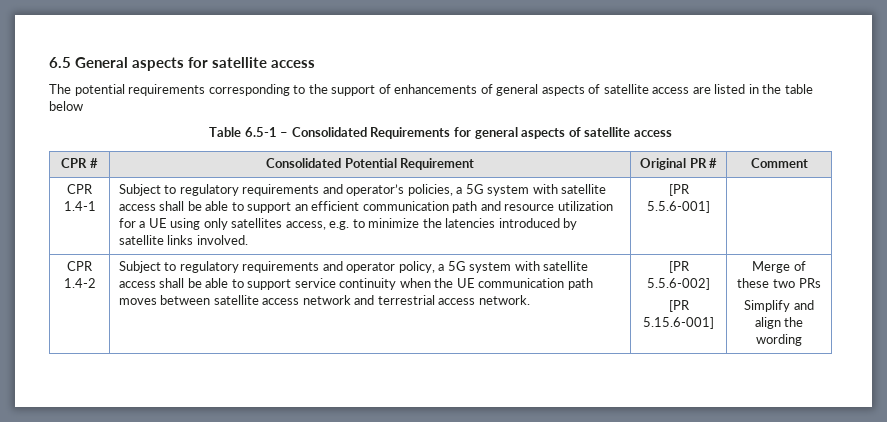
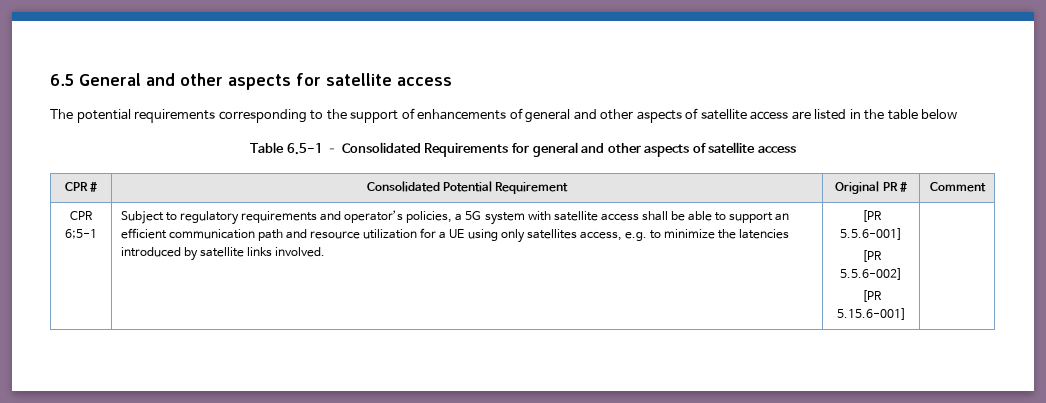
- 6.5 General aspects for satellite access
+ 6.5 General and other aspects for satellite access
- The potential requirements corresponding to the support of enhancements of general aspects of satellite access are listed in the table below
+ The potential requirements corresponding to the support of enhancements of general and other aspects of satellite access are listed in the table below
- Table 6.5-1 – Consolidated Requirements for general aspects of satellite access
+ Table 6.5-1 – Consolidated Requirements for general and other aspects of satellite access
- CPR 1.4-1
+ CPR 6;5-1
- CPR 1.4-2 | Subject to regulatory requirements and operator policy, a 5G system with satellite access shall be able to support service continuity when the UE communication path moves between satellite access network and terrestrial access network. | [PR 5.5.6-002]
- [PR 5.15.6-001] | Merge of these two PRs
- Simplify and align the wording
+ [PR 5.5.6-002]
+ [PR 5.15.6-001]

